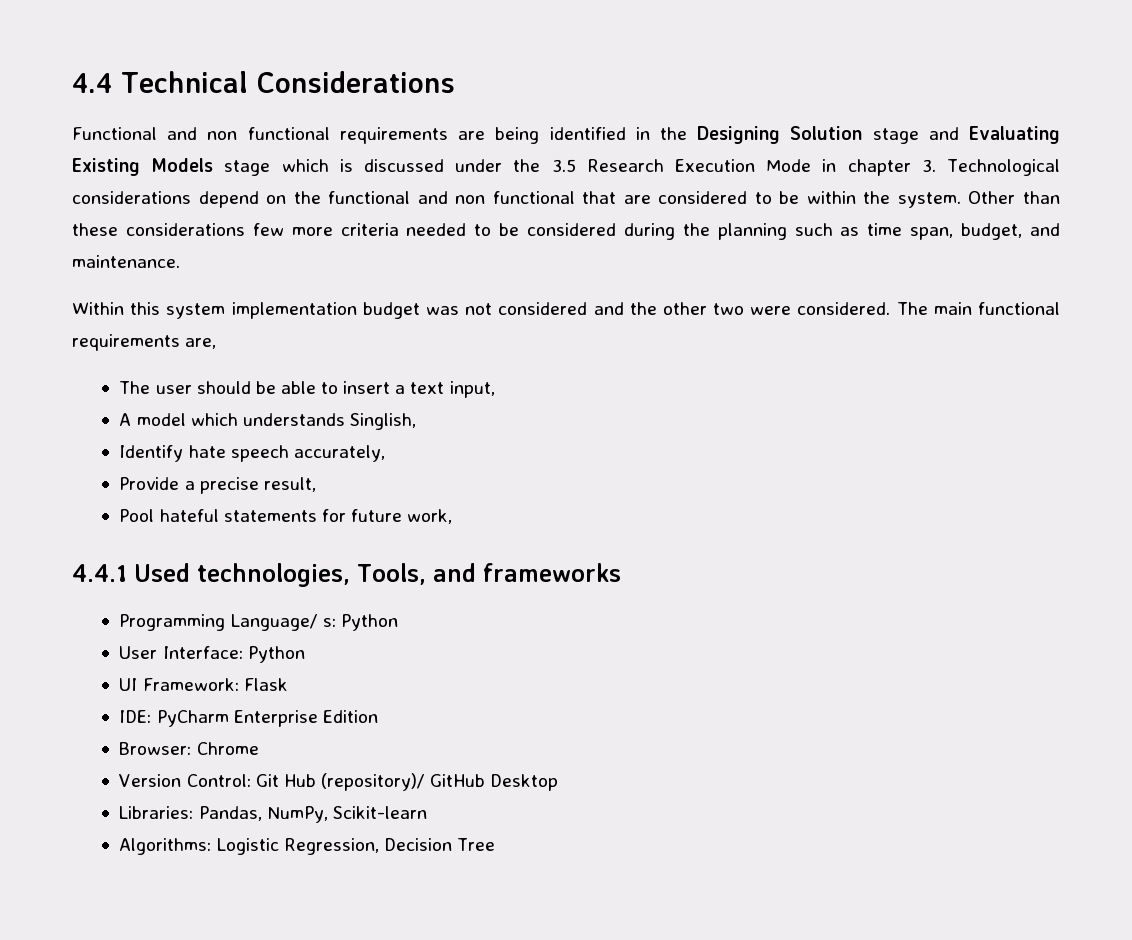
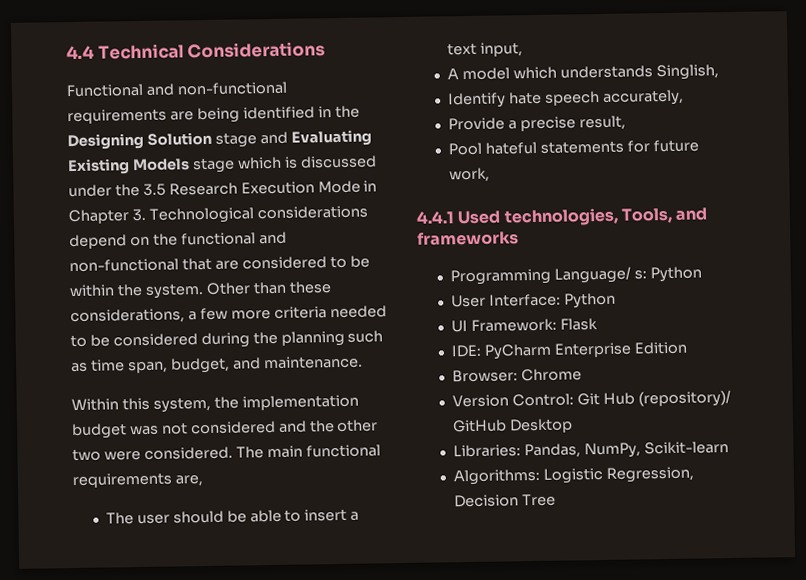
- Functional and non functional requirements are being identified in the Designing Solution stage and Evaluating Existing Models stage which is discussed under the 3.5 Research Execution Mode in chapter 3. Technological considerations depend on the functional and non functional that are considered to be within the system.
+ Functional and non-functional requirements are being identified in the Designing Solution stage and Evaluating Existing Models stage which is discussed under the 3.5 Research Execution Mode in Chapter 3. Technological considerations depend on the functional and non-functional that are considered to be within the system.
- Other than these considerations few more criteria needed to be considered during the planning such as time span, budget, and maintenance.
+ Other than these considerations, a few more criteria needed to be considered during the planning such as time span, budget, and maintenance.
- Within this system implementation budget was not considered and the other two were considered.
+ Within this system, the implementation budget was not considered and the other two were considered.

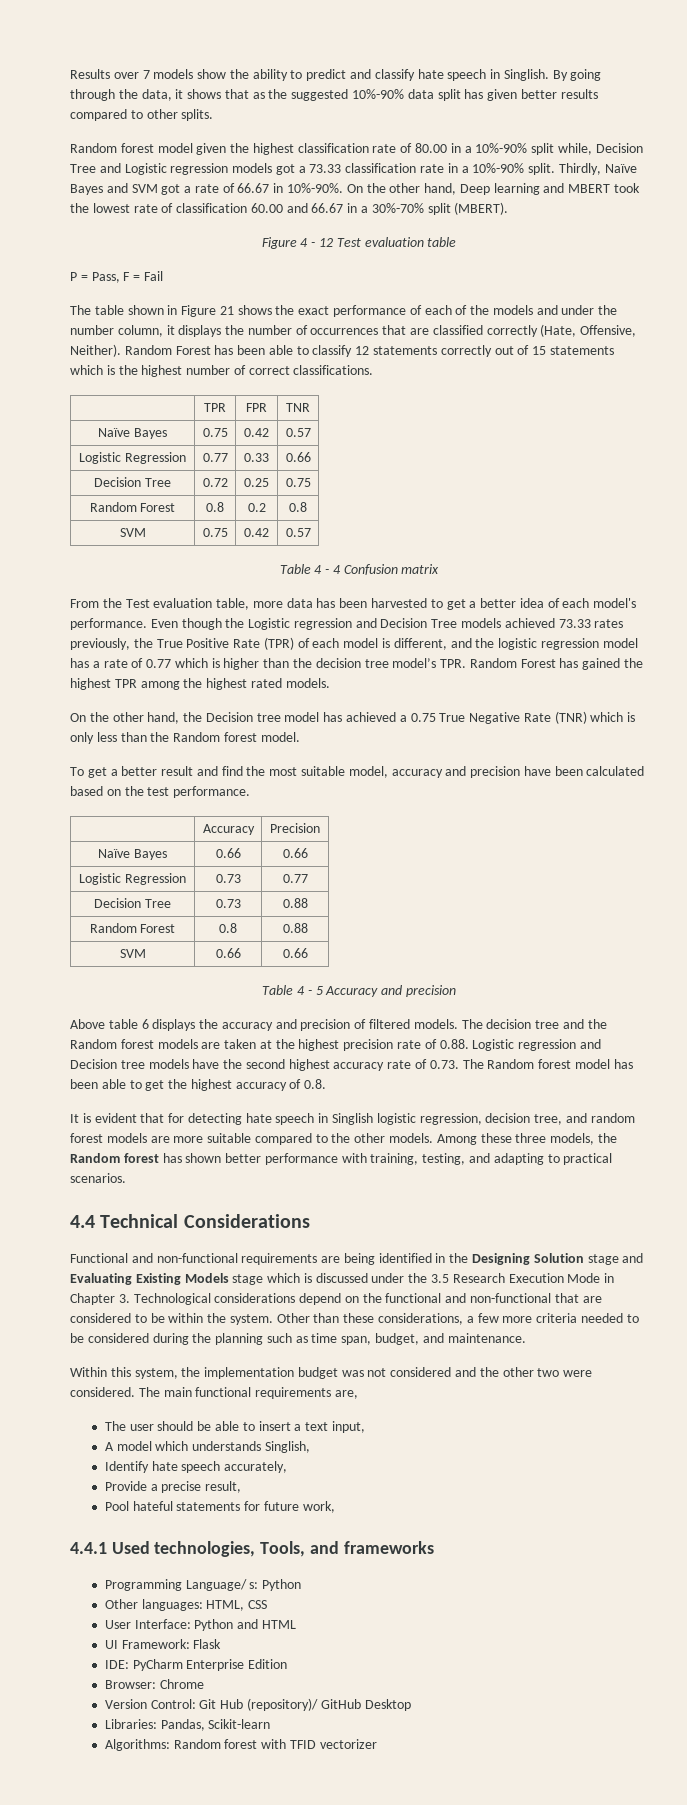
+ Results over 7 models show the ability to predict and classify hate speech in Singlish. By going through the data, it shows that as the suggested 10%-90% data split has given better results compared to other splits.
+ Random forest model given the highest classification rate of 80.00 in a 10%-90% split while, Decision Tree and Logistic regression models got a 73.33 classification rate in a 10%-90% split. Thirdly, Naïve Bayes and SVM got a rate of 66.67 in 10%-90%. On the other hand, Deep learning and MBERT took the lowest rate of classification 60.00 and 66.67 in a 30%-70% split (MBERT).
+ Figure 4 - 12 Test evaluation table
+ P = Pass, F = Fail
+ The table shown in Figure 21 shows the exact performance of each of the models and under the number column, it displays the number of occurrences that are classified correctly (Hate, Offensive, Neither). Random Forest has been able to classify 12 statements correctly out of 15 statements which is the highest number of correct classifications.
+ | TPR | FPR | TNR
+ Naïve Bayes | 0.75 | 0.42 | 0.57
+ Logistic Regression | 0.77 | 0.33 | 0.66
+ Decision Tree | 0.72 | 0.25 | 0.75
+ Random Forest | 0.8 | 0.2 | 0.8
+ SVM | 0.75 | 0.42 | 0.57
+ Table 4 - 4 Confusion matrix
+ From the Test evaluation table, more data has been harvested to get a better idea of each model's performance. Even though the Logistic regression and Decision Tree models achieved 73.33 rates previously, the True Positive Rate (TPR) of each model is different, and the logistic regression model has a rate of 0.77 which is higher than the decision tree model’s TPR. Random Forest has gained the highest TPR among the highest rated models.
+ On the other hand, the Decision tree model has achieved a 0.75 True Negative Rate (TNR) which is only less than the Random forest model.
+ To get a better result and find the most suitable model, accuracy and precision have been calculated based on the test performance.
+ | Accuracy | Precision
+ Naïve Bayes | 0.66 | 0.66
+ Logistic Regression | 0.73 | 0.77
+ Decision Tree | 0.73 | 0.88
+ Random Forest | 0.8 | 0.88
+ SVM | 0.66 | 0.66
+ Table 4 - 5 Accuracy and precision
+ Above table 6 displays the accuracy and precision of filtered models. The decision tree and the Random forest models are taken at the highest precision rate of 0.88. Logistic regression and Decision tree models have the second highest accuracy rate of 0.73. The Random forest model has been able to get the highest accuracy of 0.8.
+ It is evident that for detecting hate speech in Singlish logistic regression, decision tree, and random forest models are more suitable compared to the other models. Among these three models, the Random forest has shown better performance with training, testing, and adapting to practical scenarios.
+ Other languages: HTML, CSS
- User Interface: Python
+ User Interface: Python and HTML
- Libraries: Pandas, NumPy, Scikit-learn
+ Libraries: Pandas, Scikit-learn
- Algorithms: Logistic Regression, Decision Tree
+ Algorithms: Random forest with TFID vectorizer

